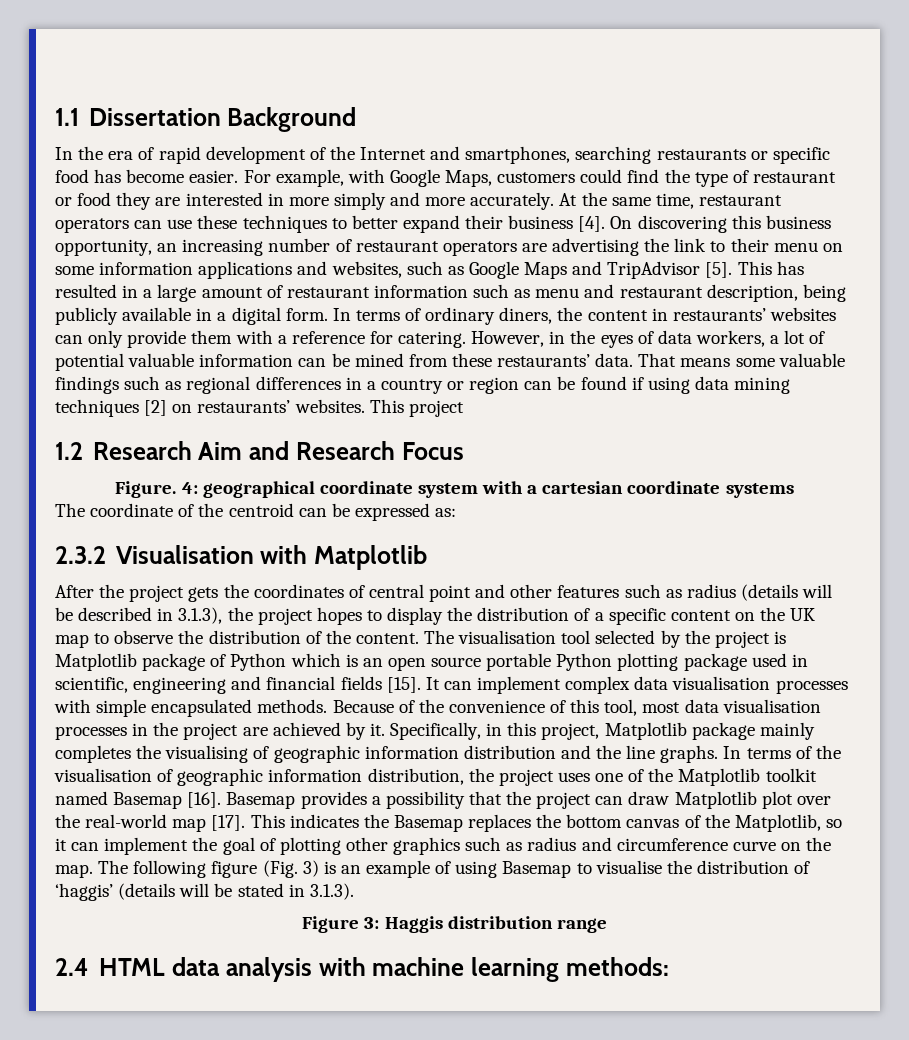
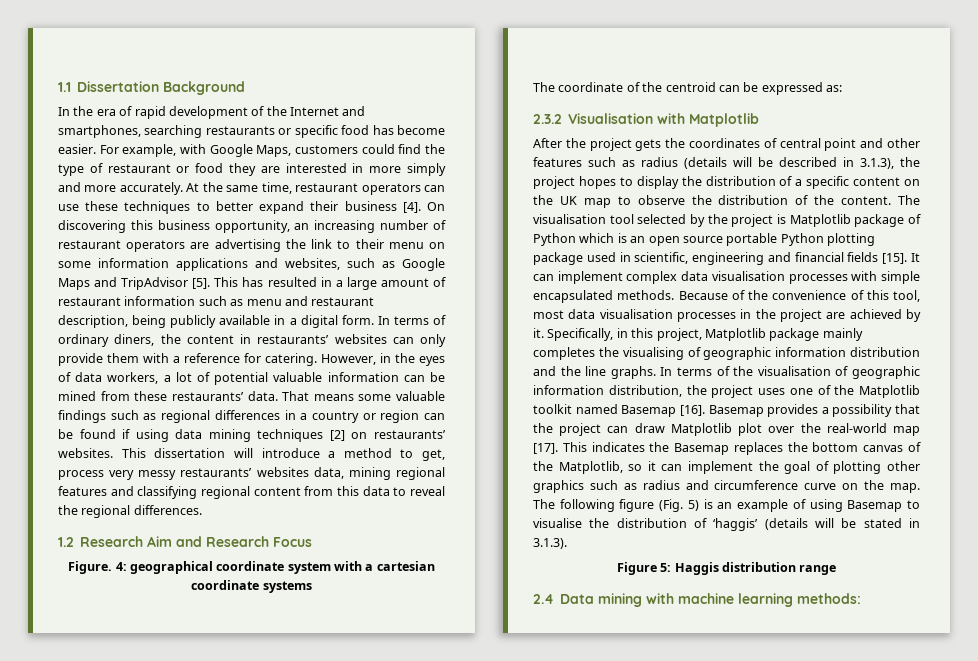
- This project
+ This dissertation will introduce a method to get, process very messy restaurants’ websites data, mining regional features and classifying regional content from this data to reveal the regional differences.
- The following figure (Fig. 3) is an example of using Basemap to visualise the distribution of ‘haggis’ (details will be stated in 3.1.3).
+ The following figure (Fig. 5) is an example of using Basemap to visualise the distribution of ‘haggis’ (details will be stated in 3.1.3).
- Figure 3: Haggis distribution range
+ Figure 5: Haggis distribution range
- 2.4 HTML data analysis with machine learning methods:
+ 2.4 Data mining with machine learning methods:

